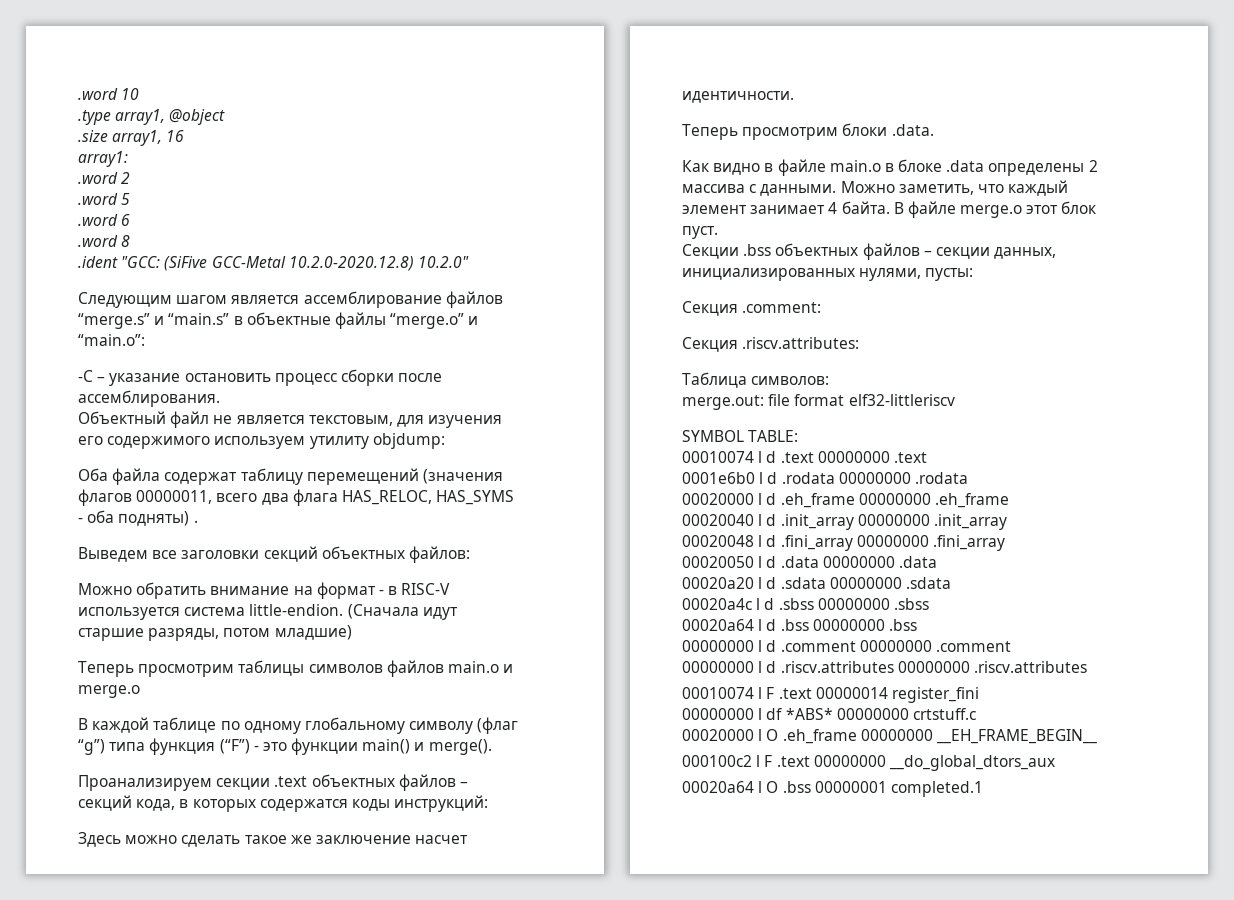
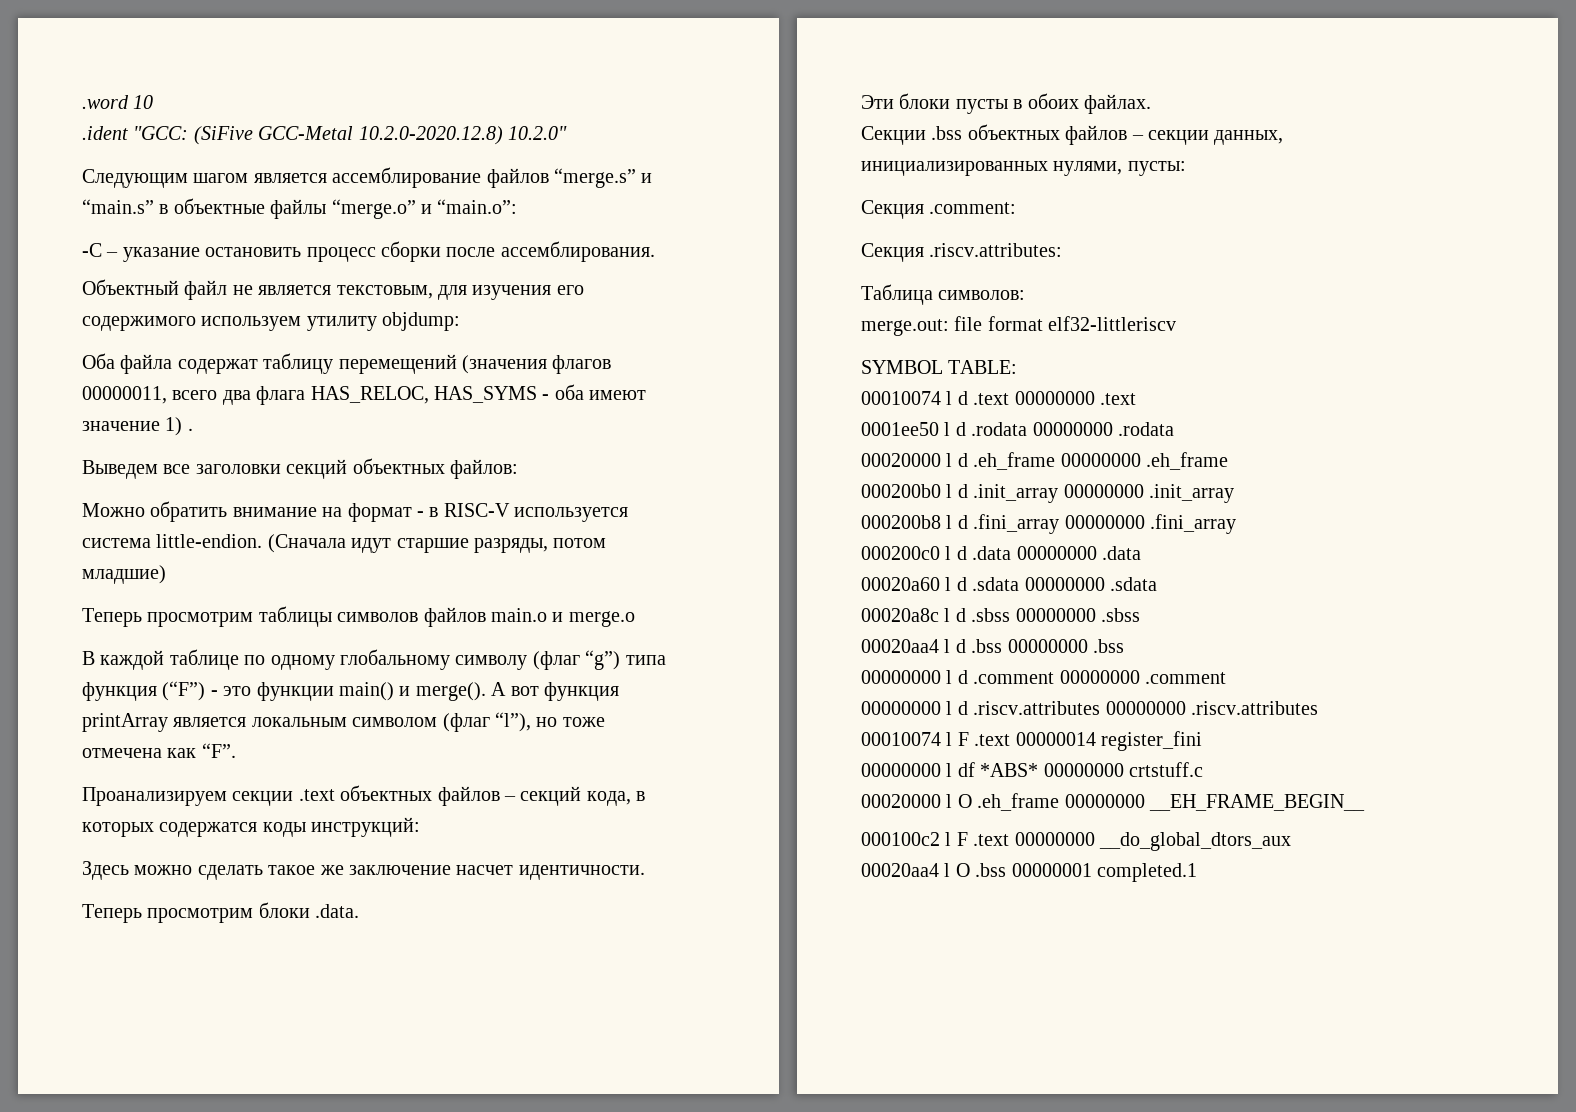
- .type array1, @object
- .size array1, 16
- array1:
- .word 2
- .word 5
- .word 6
- .word 8
- Оба файла содержат таблицу перемещений (значения флагов 00000011, всего два флага HAS_RELOC, HAS_SYMS - оба подняты) .
+ Оба файла содержат таблицу перемещений (значения флагов 00000011, всего два флага HAS_RELOC, HAS_SYMS - оба имеют значение 1) .
+ А вот функция printArray является локальным символом (флаг “l”), но тоже отмечена как “F”.
- Как видно в файле main.o в блоке .data определены 2 массива с данными. Можно заметить, что каждый элемент занимает 4 байта. В файле merge.o этот блок пуст.
+ Эти блоки пусты в обоих файлах.
- 0001e6b0 l d .rodata 00000000 .rodata
+ 0001ee50 l d .rodata 00000000 .rodata
- 00020040 l d .init_array 00000000 .init_array
+ 000200b0 l d .init_array 00000000 .init_array
- 00020048 l d .fini_array 00000000 .fini_array
+ 000200b8 l d .fini_array 00000000 .fini_array
- 00020050 l d .data 00000000 .data
+ 000200c0 l d .data 00000000 .data
- 00020a20 l d .sdata 00000000 .sdata
+ 00020a60 l d .sdata 00000000 .sdata
- 00020a4c l d .sbss 00000000 .sbss
+ 00020a8c l d .sbss 00000000 .sbss
- 00020a64 l d .bss 00000000 .bss
+ 00020aa4 l d .bss 00000000 .bss
- 00020a64 l O .bss 00000001 completed.1
+ 00020aa4 l O .bss 00000001 completed.1

